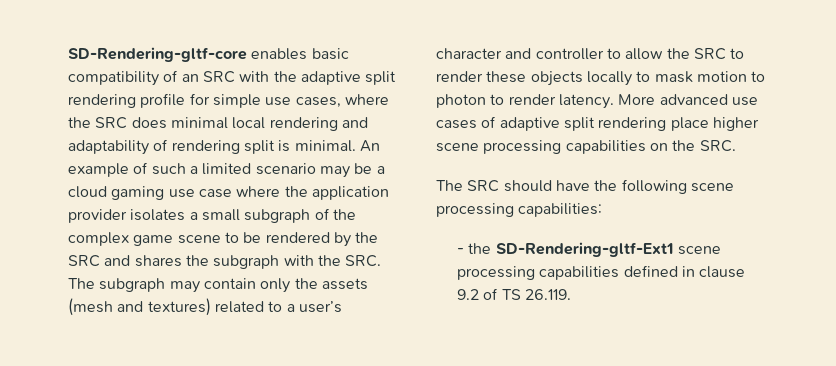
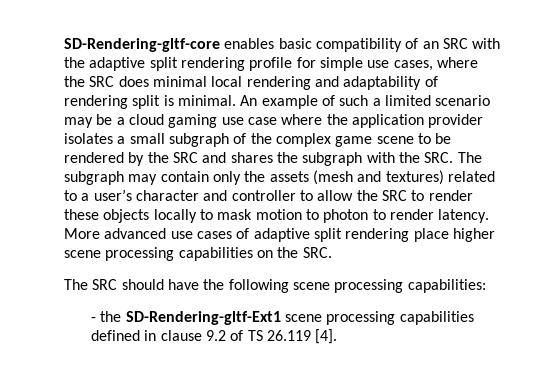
- - the SD-Rendering-gltf-Ext1 scene processing capabilities defined in clause 9.2 of TS 26.119.
+ - the SD-Rendering-gltf-Ext1 scene processing capabilities defined in clause 9.2 of TS 26.119 [4].

